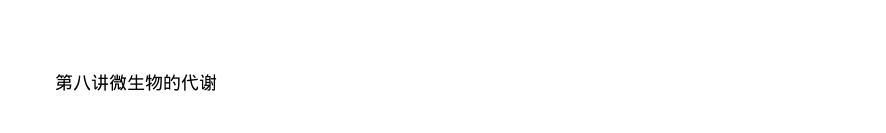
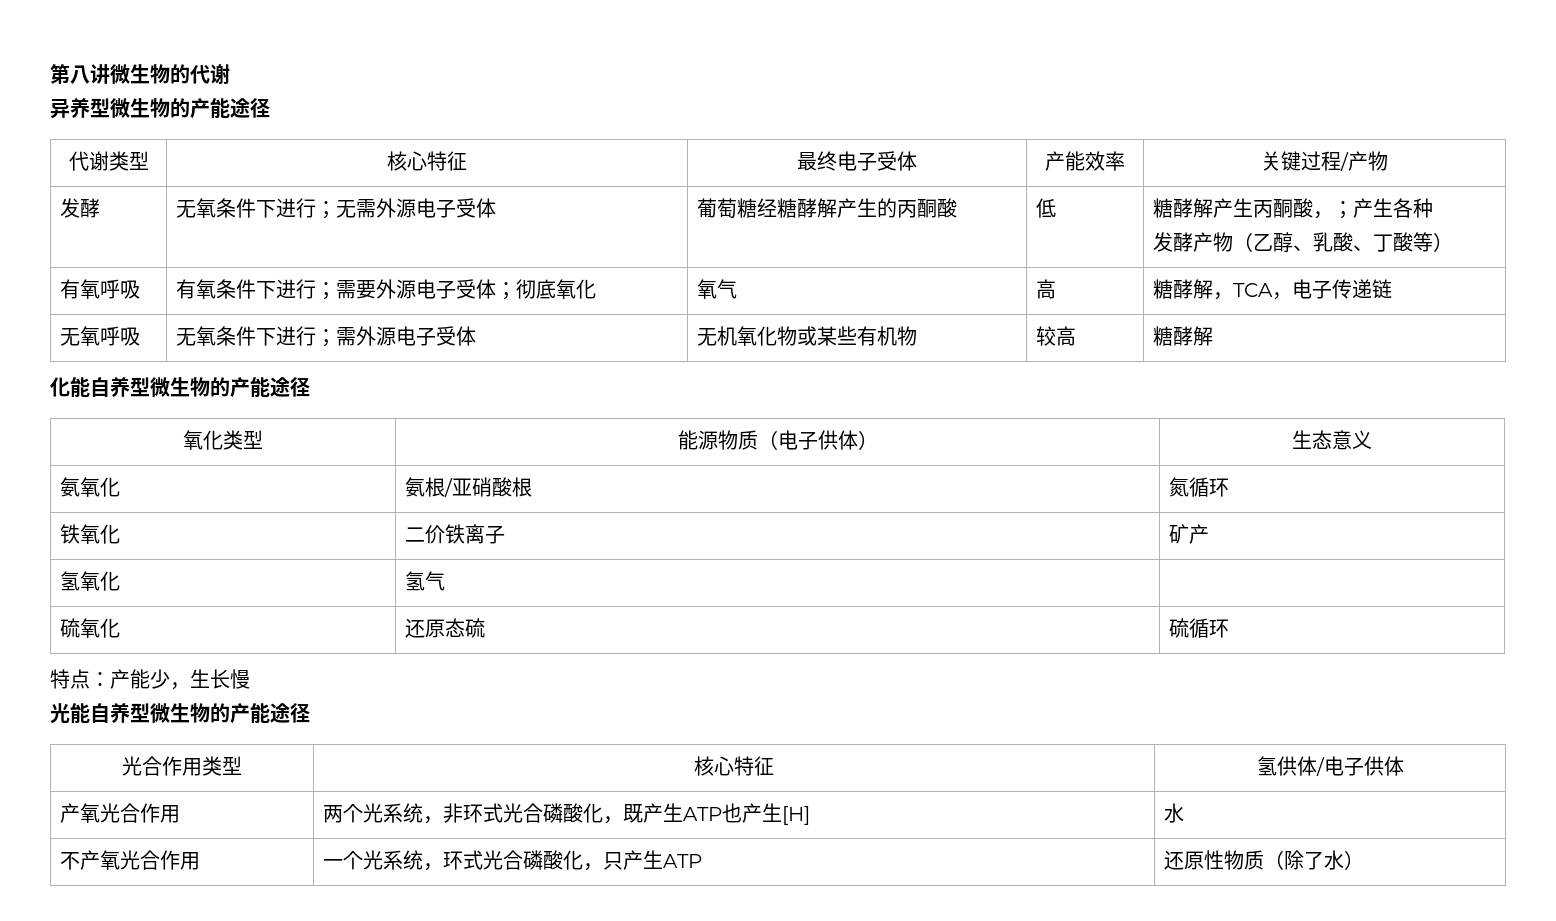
+ 异养型微生物的产能途径
+ 代谢类型 | 核心特征 | 最终电子受体 | 产能效率 | 关键过程/产物
+ 发酵 | 无氧条件下进行；无需外源电子受体 | 葡萄糖经糖酵解产生的丙酮酸 | 低 | 糖酵解产生丙酮酸，；产生各种
+ 发酵产物（乙醇、乳酸、丁酸等）
+ 有氧呼吸 | 有氧条件下进行；需要外源电子受体；彻底氧化 | 氧气 | 高 | 糖酵解，TCA，电子传递链
+ 无氧呼吸 | 无氧条件下进行；需外源电子受体 | 无机氧化物或某些有机物 | 较高 | 糖酵解
+ 化能自养型微生物的产能途径
+ 氧化类型 | 能源物质（电子供体） | 生态意义
+ 氨氧化 | 氨根/亚硝酸根 | 氮循环
+ 铁氧化 | 二价铁离子 | 矿产
+ 氢氧化 | 氢气 |
+ 硫氧化 | 还原态硫 | 硫循环
+ 特点：产能少，生长慢
+ 光能自养型微生物的产能途径
+ 光合作用类型 | 核心特征 | 氢供体/电子供体
+ 产氧光合作用 | 两个光系统，非环式光合磷酸化，既产生ATP也产生[H] | 水
+ 不产氧光合作用 | 一个光系统，环式光合磷酸化，只产生ATP | 还原性物质（除了水）

